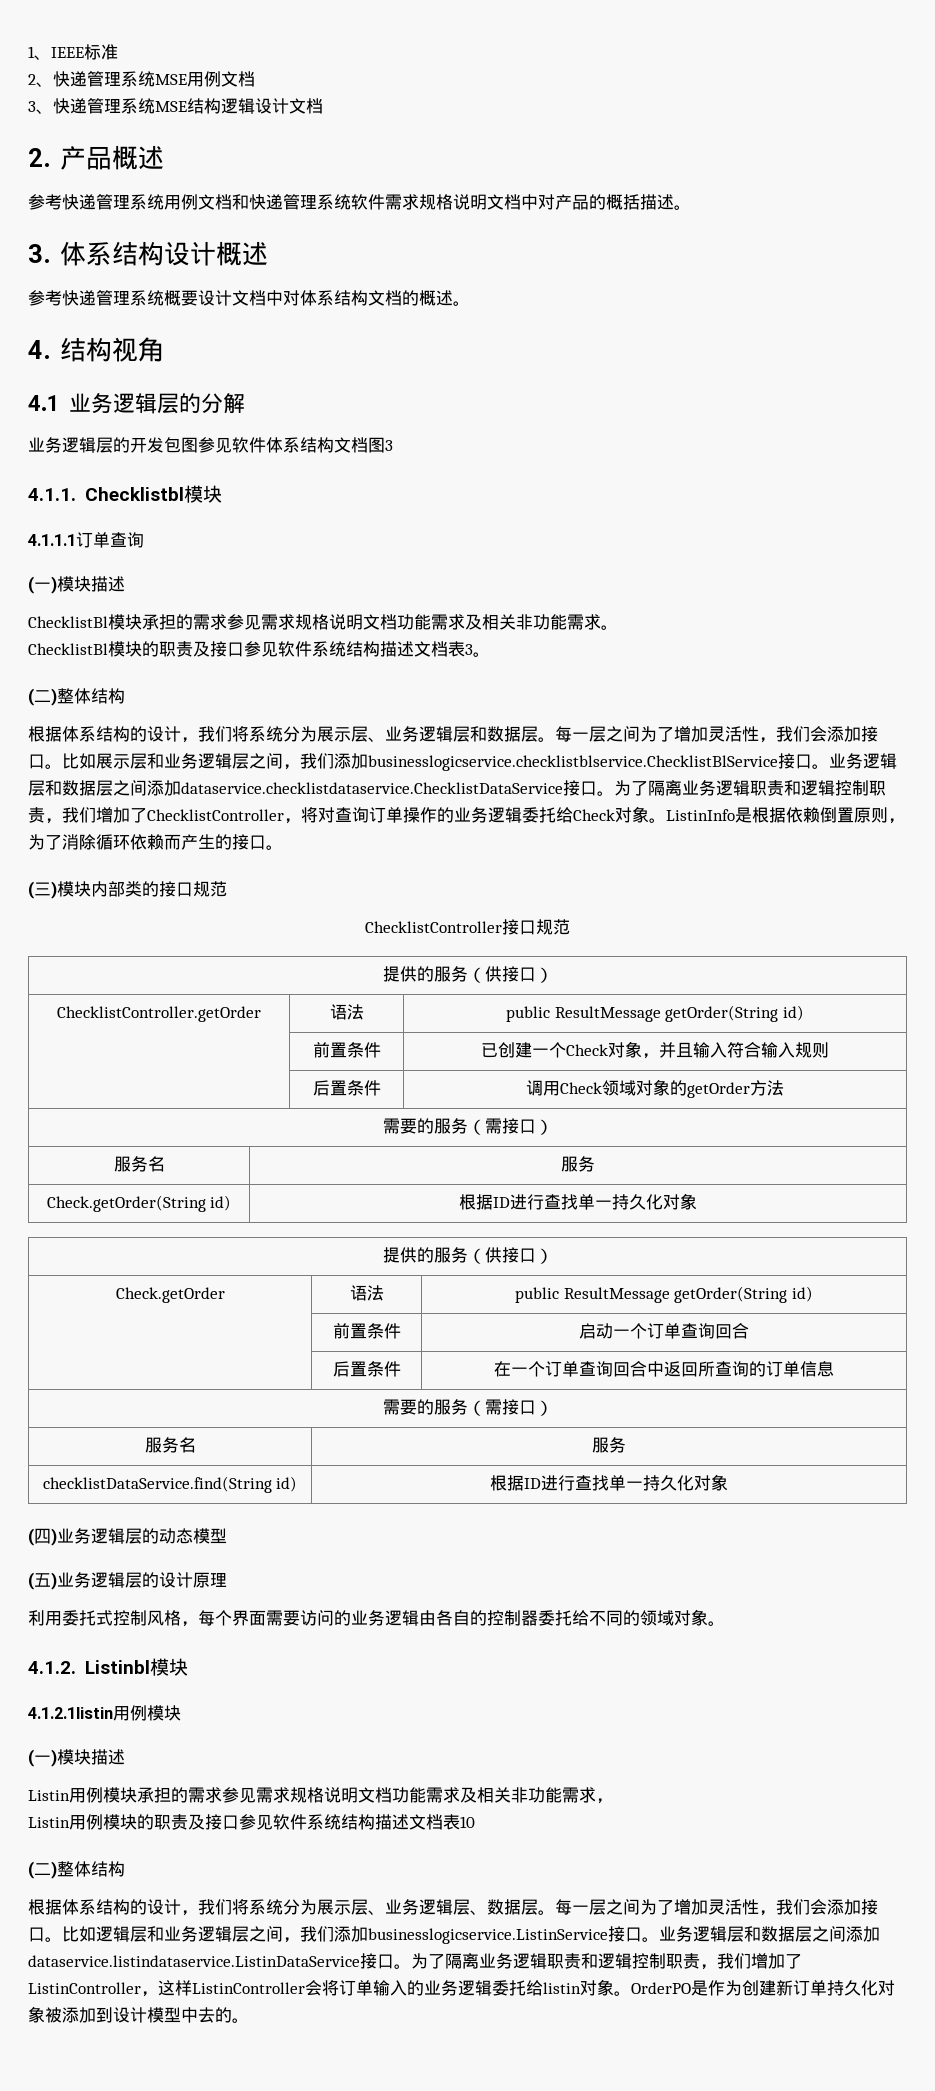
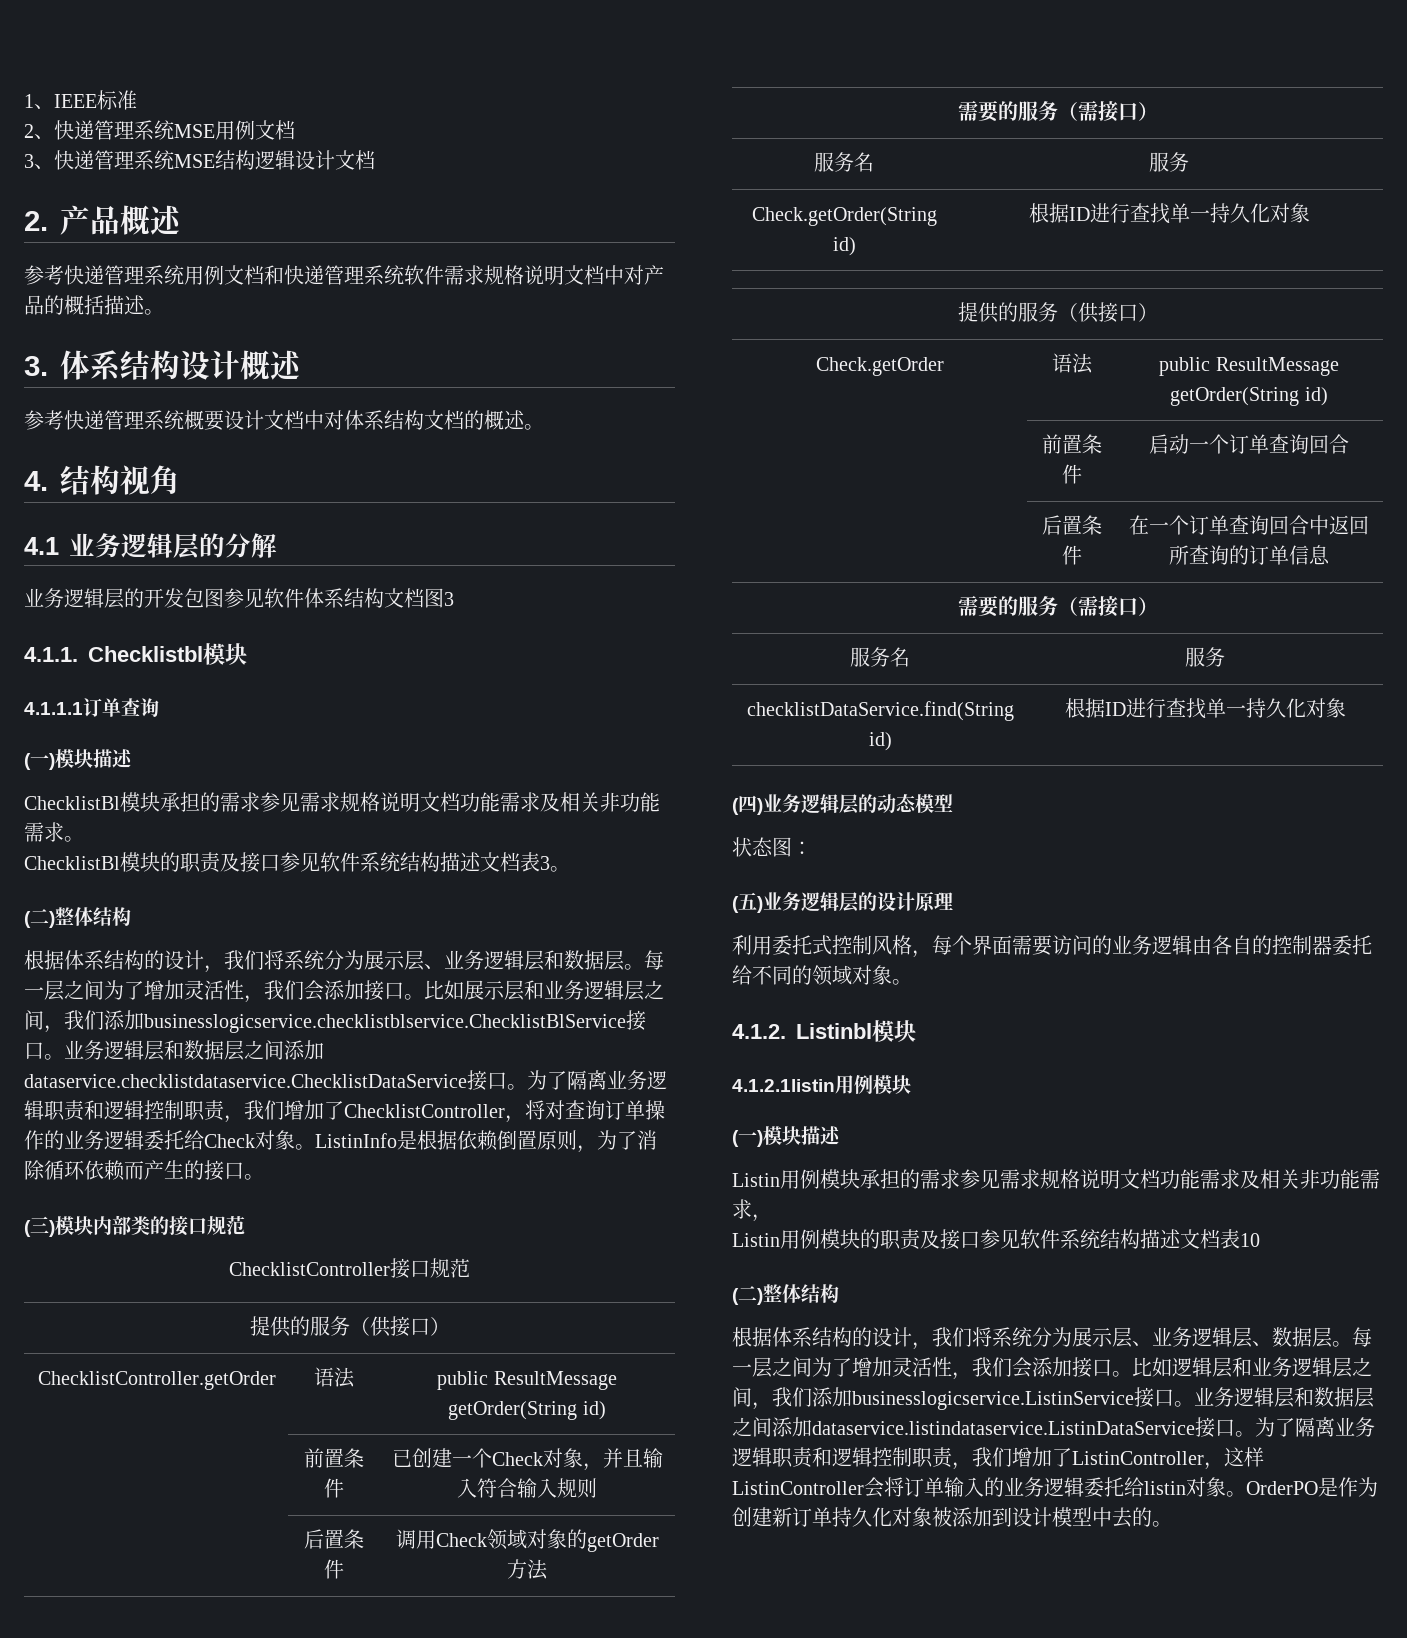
+ 状态图：

